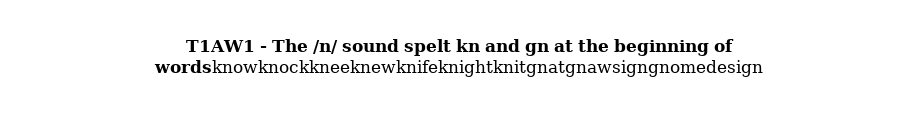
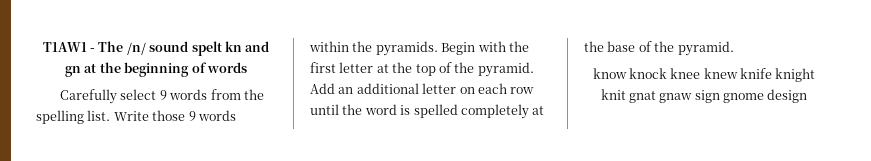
- T1AW1 - The /n/ sound spelt kn and gn at the beginning of wordsknowknockkneeknewknifeknightknitgnatgnawsigngnomedesign
+ T1AW1 - The /n/ sound spelt kn and gn at the beginning of words
+ Carefully select 9 words from the spelling list. Write those 9 words within the pyramids. Begin with the first letter at the top of the pyramid. Add an additional letter on each row until the word is spelled completely at the base of the pyramid.
+ know knock knee knew knife knight knit gnat gnaw sign gnome design

